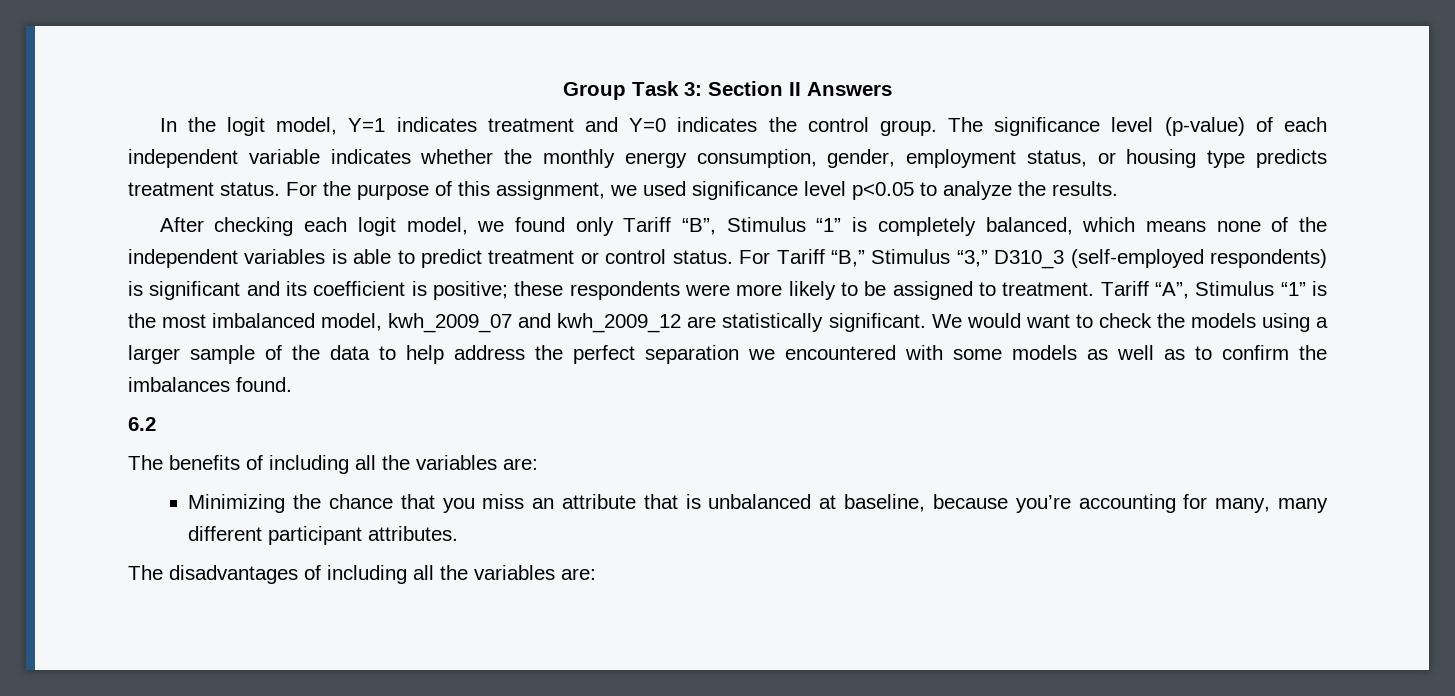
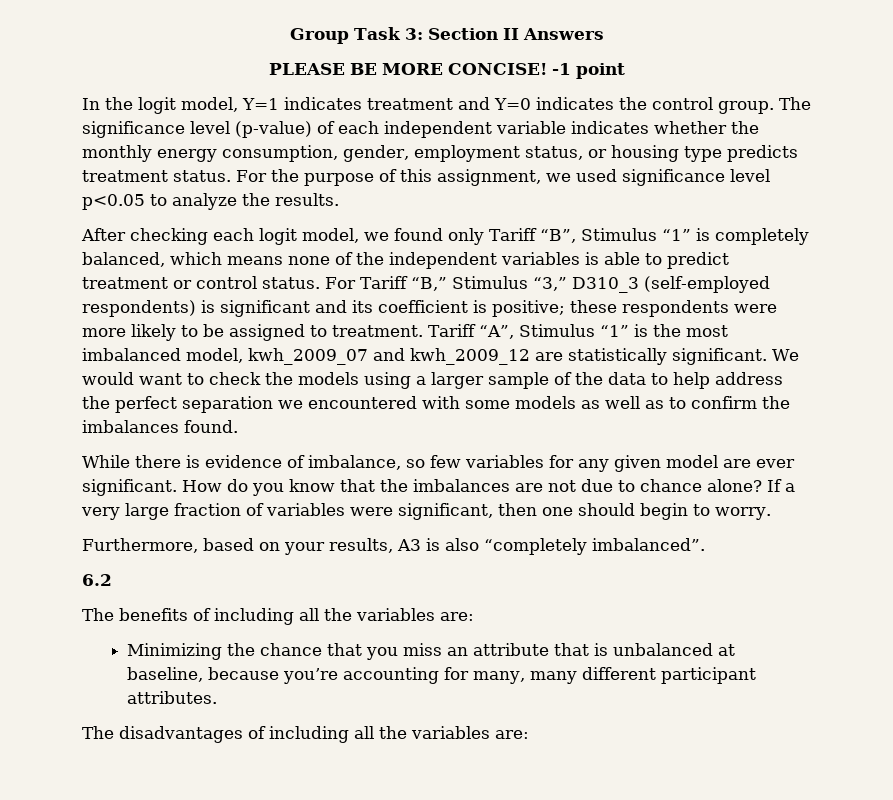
+ PLEASE BE MORE CONCISE! -1 point
+ While there is evidence of imbalance, so few variables for any given model are ever significant. How do you know that the imbalances are not due to chance alone? If a very large fraction of variables were significant, then one should begin to worry.
+ Furthermore, based on your results, A3 is also “completely imbalanced”.

